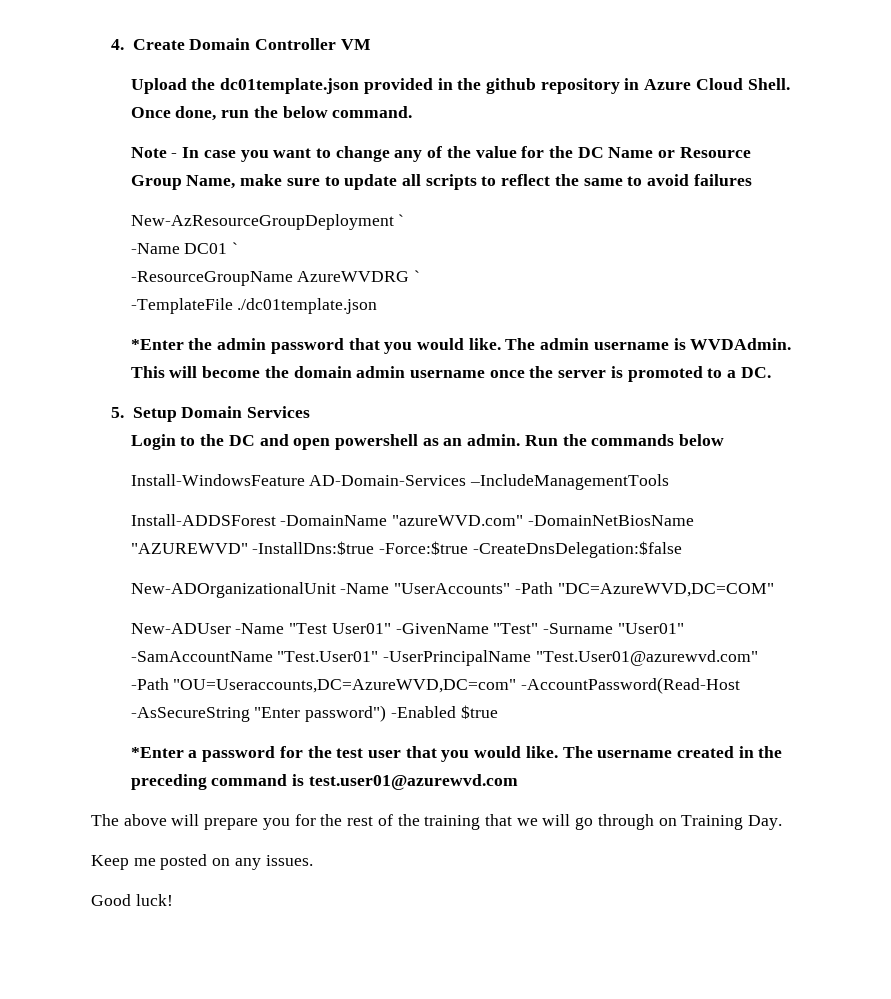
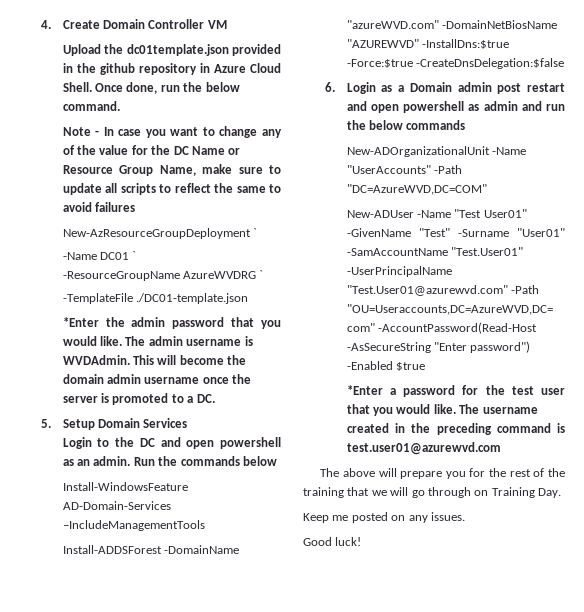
- -TemplateFile ./dc01template.json
+ -TemplateFile ./DC01-template.json
+ 6. Login as a Domain admin post restart and open powershell as admin and run the below commands

